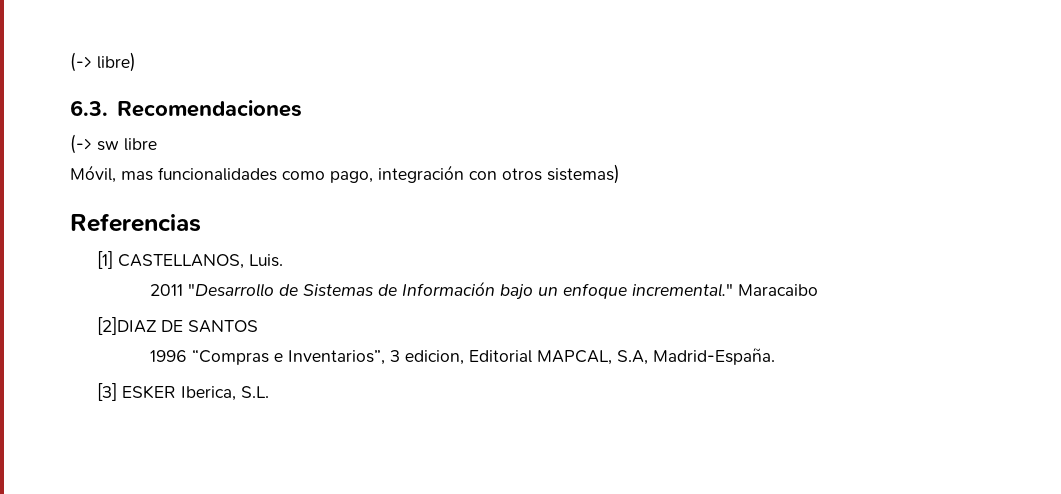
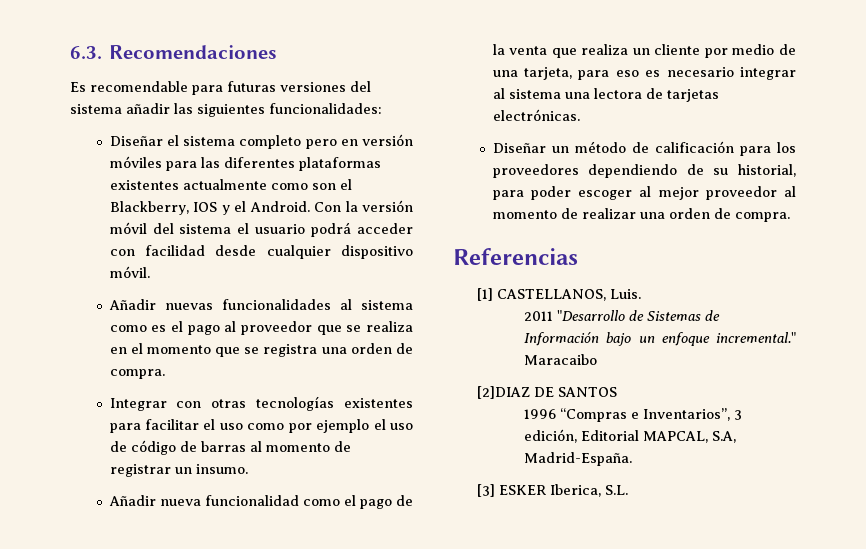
- (-> libre)
- (-> sw libre
- Móvil, mas funcionalidades como pago, integración con otros sistemas)
+ Es recomendable para futuras versiones del sistema añadir las siguientes funcionalidades:
+ Diseñar el sistema completo pero en versión móviles para las diferentes plataformas existentes actualmente como son el Blackberry, IOS y el Android. Con la versión móvil del sistema el usuario podrá acceder con facilidad desde cualquier dispositivo móvil.
+ Añadir nuevas funcionalidades al sistema como es el pago al proveedor que se realiza en el momento que se registra una orden de compra.
+ Integrar con otras tecnologías existentes para facilitar el uso como por ejemplo el uso de código de barras al momento de registrar un insumo.
+ Añadir nueva funcionalidad como el pago de la venta que realiza un cliente por medio de una tarjeta, para eso es necesario integrar al sistema una lectora de tarjetas electrónicas.
+ Diseñar un método de calificación para los proveedores dependiendo de su historial, para poder escoger al mejor proveedor al momento de realizar una orden de compra.
- 1996 “Compras e Inventarios”, 3 edicion, Editorial MAPCAL, S.A, Madrid-España.
+ 1996 “Compras e Inventarios”, 3 edición, Editorial MAPCAL, S.A, Madrid-España.

